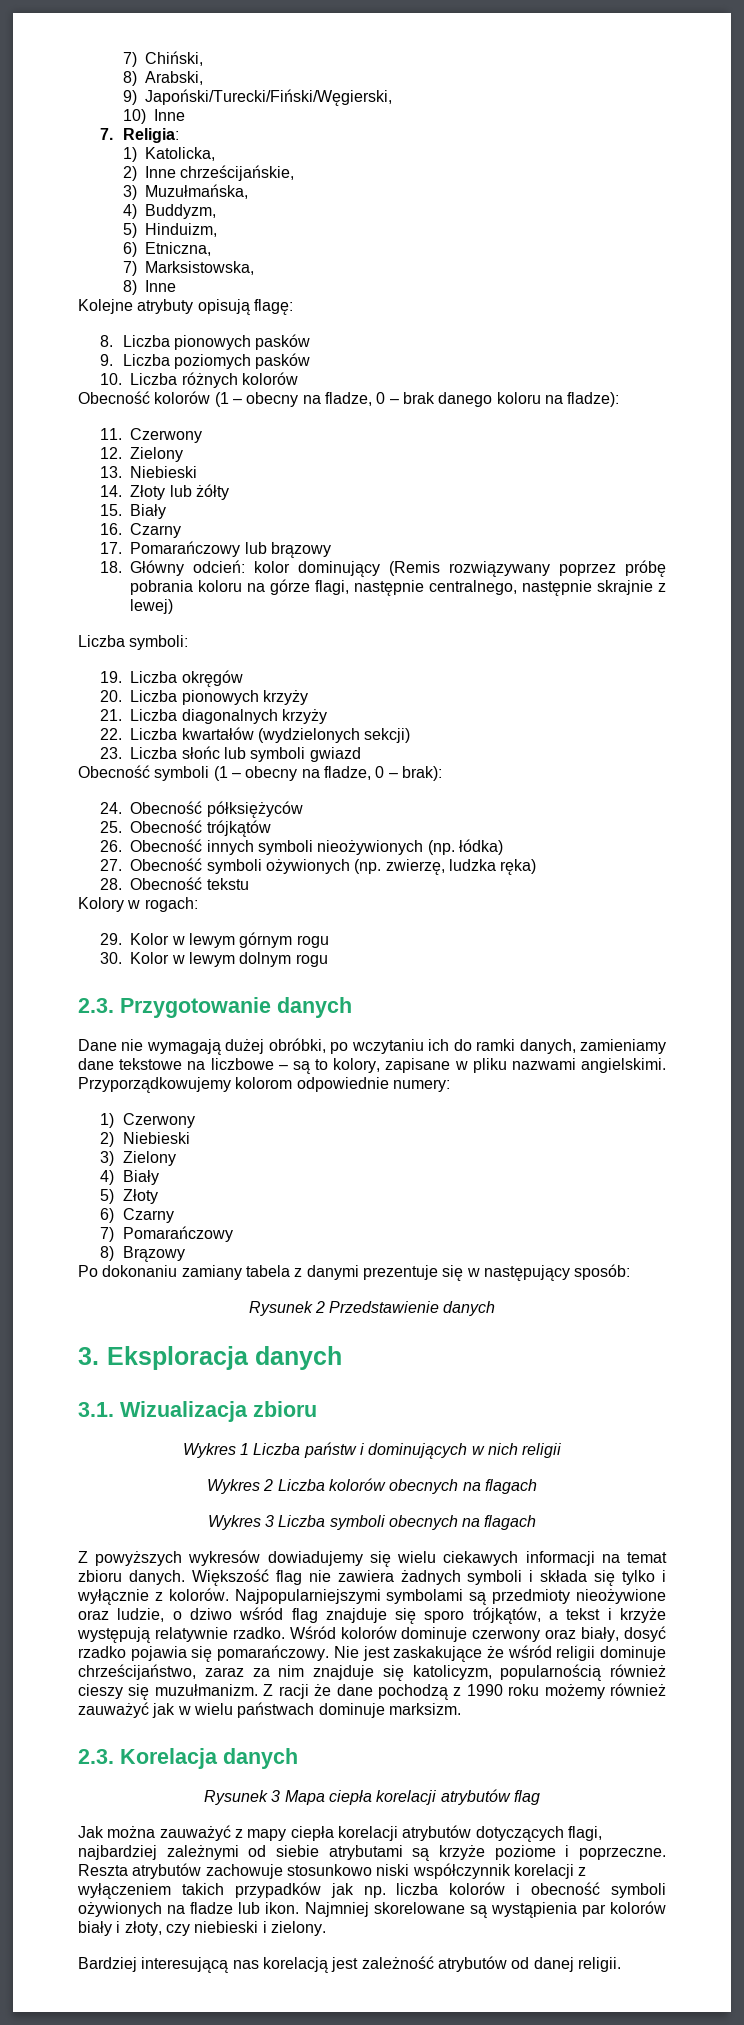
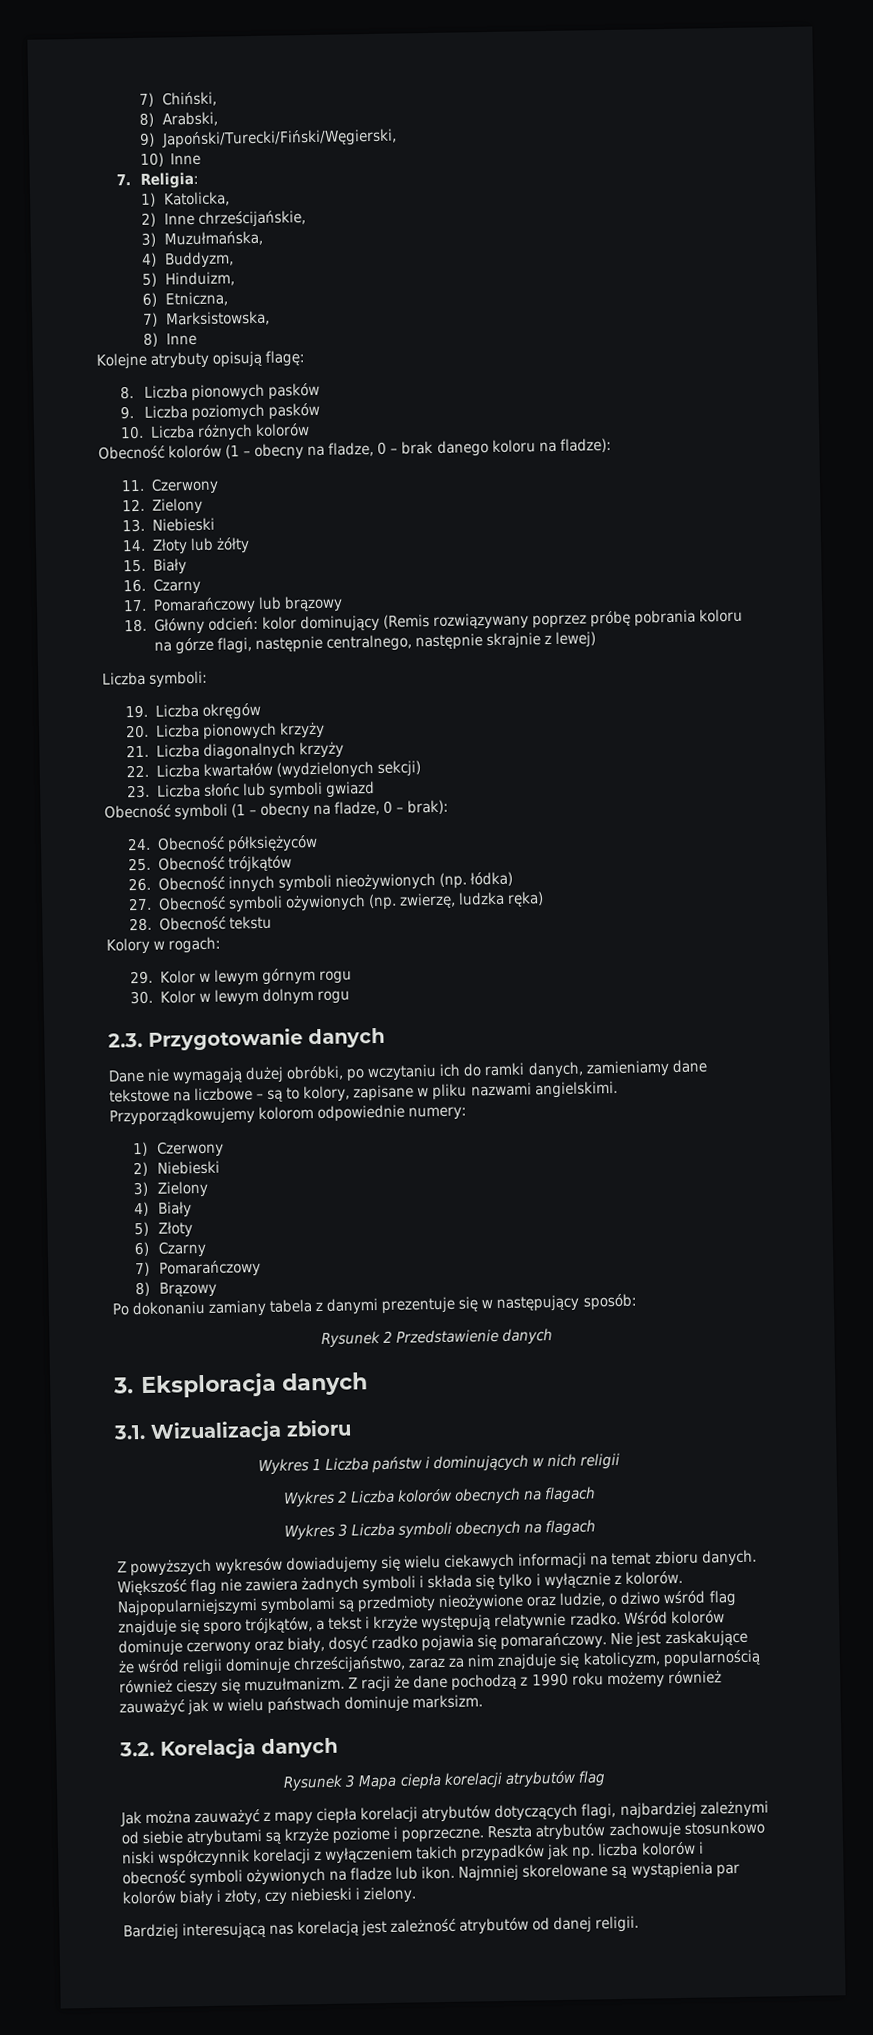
- 2.3. Korelacja danych
+ 3.2. Korelacja danych

